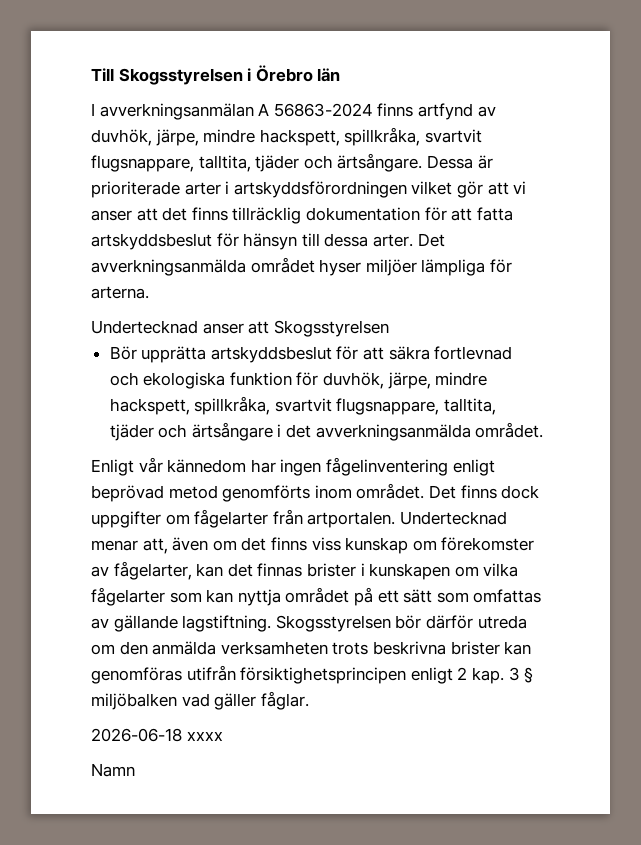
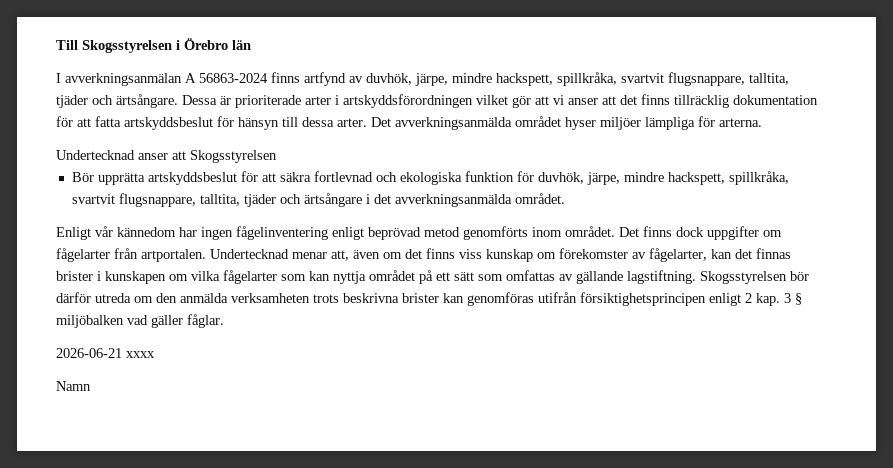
- 2026-06-18 xxxx
+ 2026-06-21 xxxx

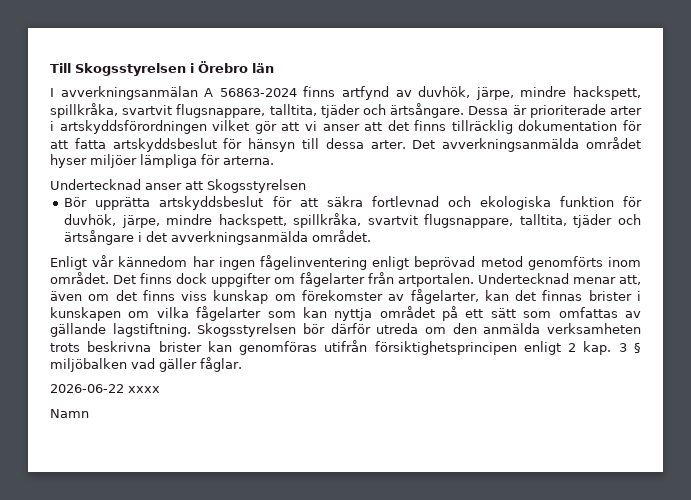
- 2026-06-21 xxxx
+ 2026-06-22 xxxx

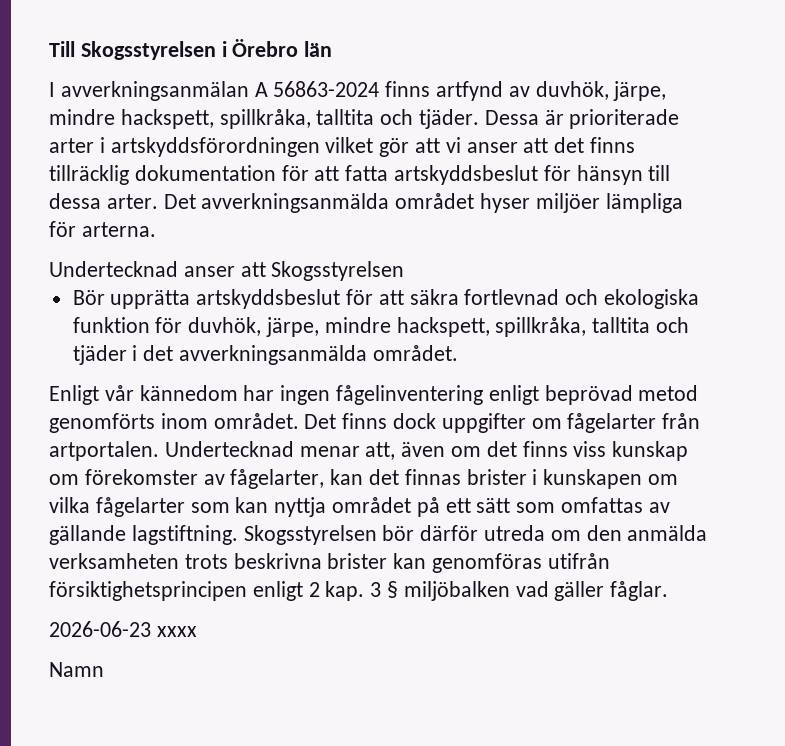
- I avverkningsanmälan A 56863-2024 finns artfynd av duvhök, järpe, mindre hackspett, spillkråka, svartvit flugsnappare, talltita, tjäder och ärtsångare.
+ I avverkningsanmälan A 56863-2024 finns artfynd av duvhök, järpe, mindre hackspett, spillkråka, talltita och tjäder.
- Bör upprätta artskyddsbeslut för att säkra fortlevnad och ekologiska funktion för duvhök, järpe, mindre hackspett, spillkråka, svartvit flugsnappare, talltita, tjäder och ärtsångare i det avverkningsanmälda området.
+ Bör upprätta artskyddsbeslut för att säkra fortlevnad och ekologiska funktion för duvhök, järpe, mindre hackspett, spillkråka, talltita och tjäder i det avverkningsanmälda området.
- 2026-06-22 xxxx
+ 2026-06-23 xxxx

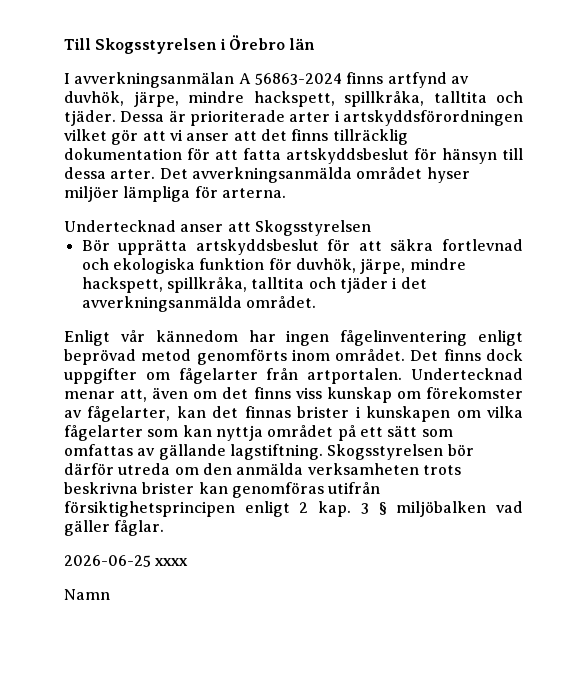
- 2026-06-23 xxxx
+ 2026-06-25 xxxx

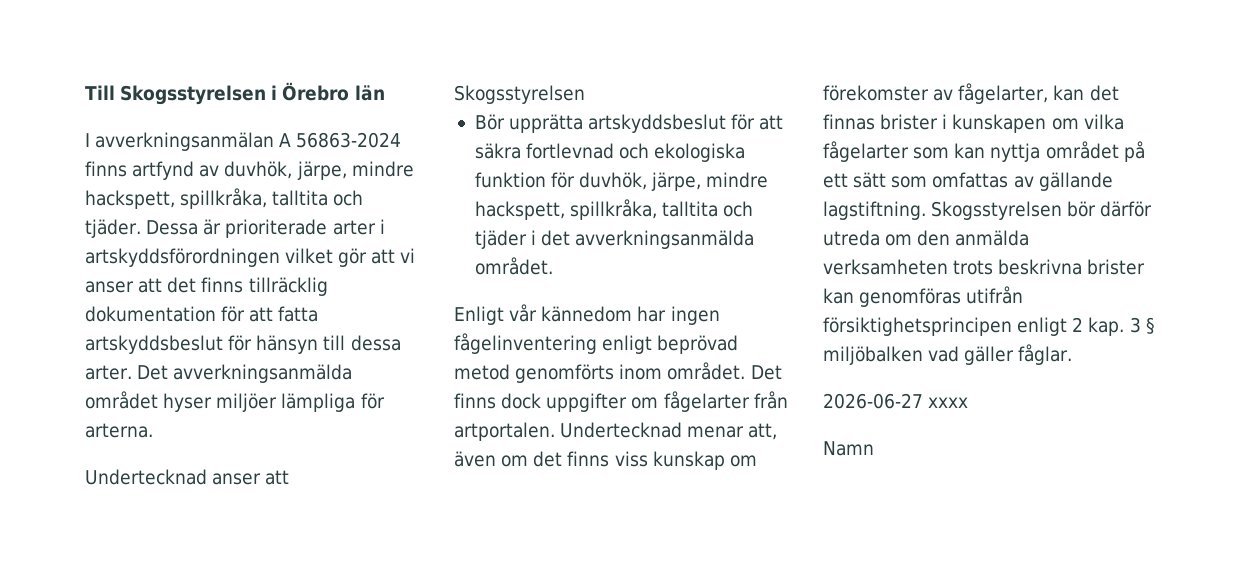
- 2026-06-25 xxxx
+ 2026-06-27 xxxx

